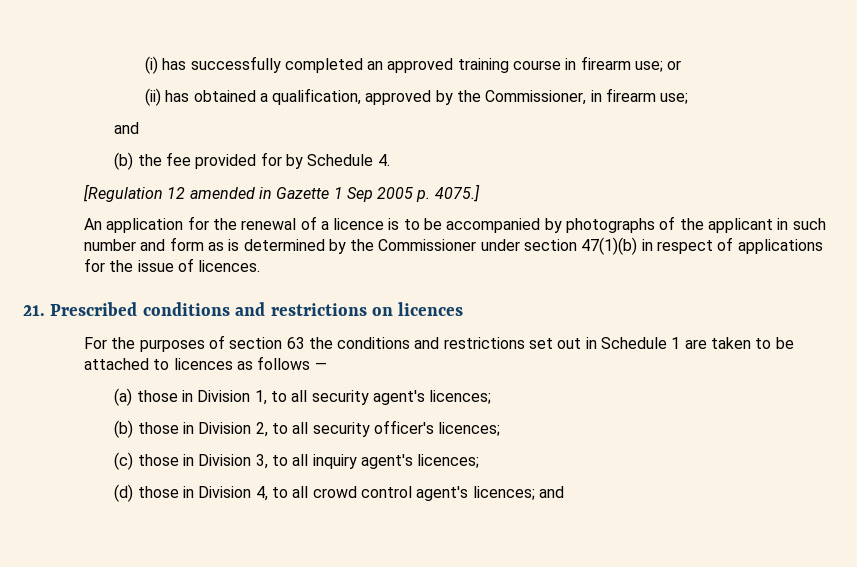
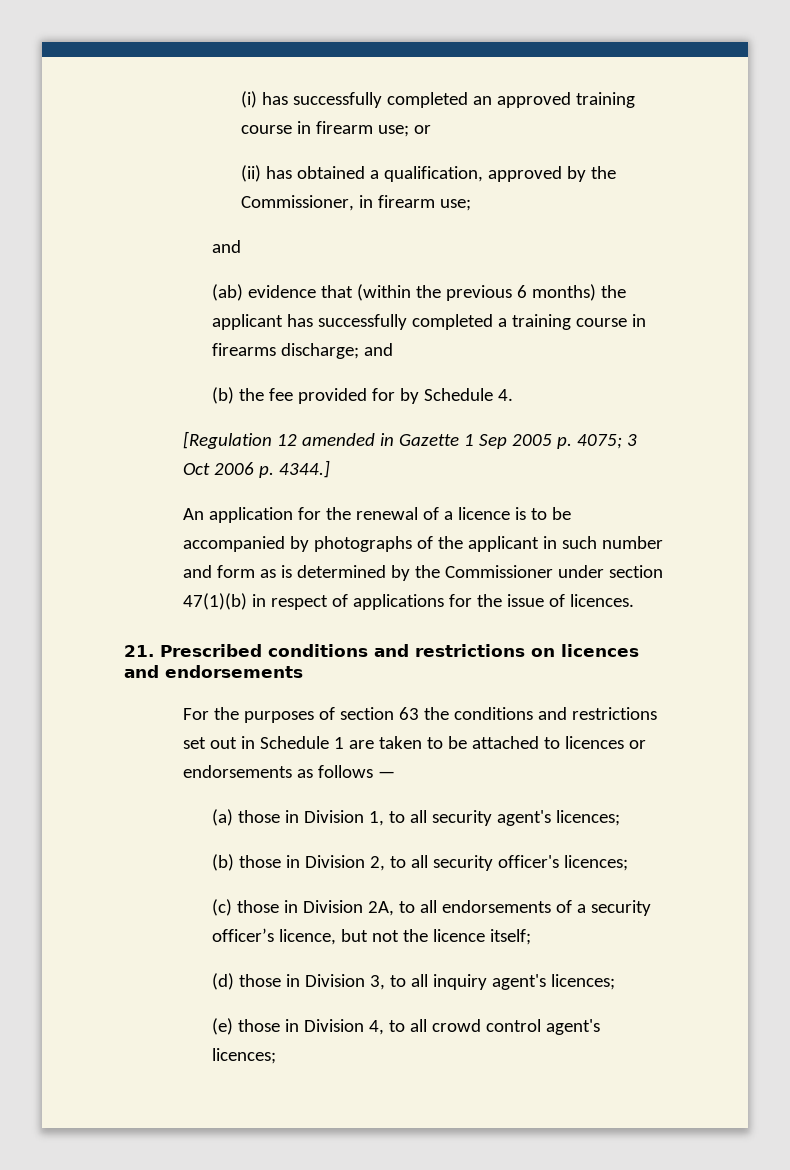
+ (ab) evidence that (within the previous 6 months) the applicant has successfully completed a training course in firearms discharge; and
- [Regulation 12 amended in Gazette 1 Sep 2005 p. 4075.]
+ [Regulation 12 amended in Gazette 1 Sep 2005 p. 4075; 3 Oct 2006 p. 4344.]
- 21. Prescribed conditions and restrictions on licences
+ 21. Prescribed conditions and restrictions on licences and endorsements
- For the purposes of section 63 the conditions and restrictions set out in Schedule 1 are taken to be attached to licences as follows —
+ For the purposes of section 63 the conditions and restrictions set out in Schedule 1 are taken to be attached to licences or endorsements as follows —
- (c) those in Division 3, to all inquiry agent's licences;
+ (c) those in Division 2A, to all endorsements of a security officer’s licence, but not the licence itself;
+ (d) those in Division 3, to all inquiry agent's licences;
- (d) those in Division 4, to all crowd control agent's licences; and
+ (e) those in Division 4, to all crowd control agent's licences;

